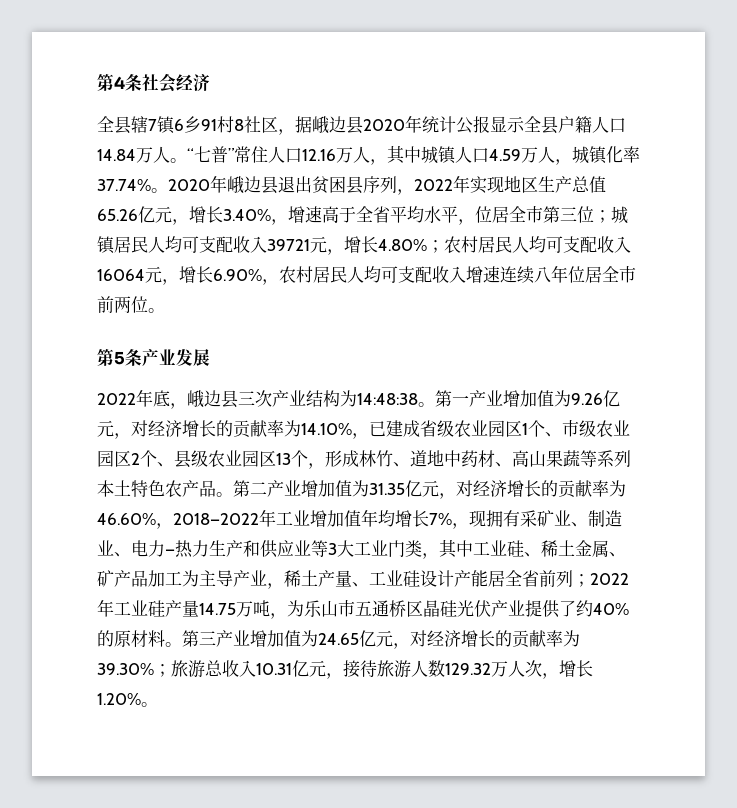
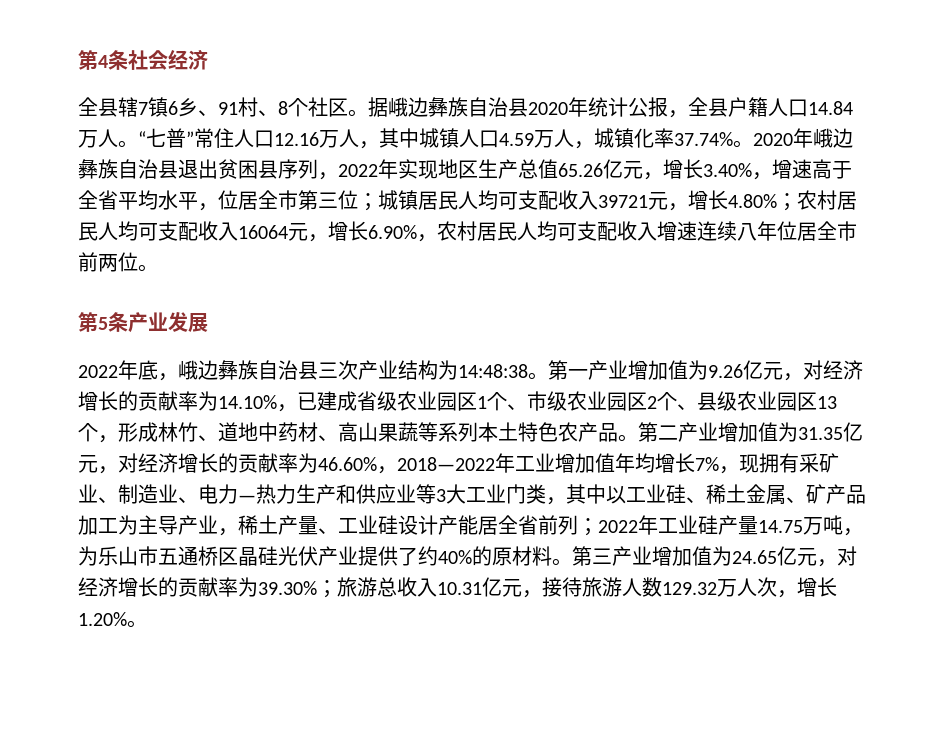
- 全县辖7镇6乡91村8社区，据峨边县2020年统计公报显示全县户籍人口14.84万人。
+ 全县辖7镇6乡、91村、8个社区。据峨边彝族自治县2020年统计公报，全县户籍人口14.84万人。
- 2020年峨边县退出贫困县序列，2022年实现地区生产总值65.26亿元，增长3.40%，增速高于全省平均水平，位居全市第三位；城镇居民人均可支配收入39721元，增长4.80%；农村居民人均可支配收入16064元，增长6.90%，农村居民人均可支配收入增速连续八年位居全市前两位。
+ 2020年峨边彝族自治县退出贫困县序列，2022年实现地区生产总值65.26亿元，增长3.40%，增速高于全省平均水平，位居全市第三位；城镇居民人均可支配收入39721元，增长4.80%；农村居民人均可支配收入16064元，增长6.90%，农村居民人均可支配收入增速连续八年位居全市前两位。
- 2022年底，峨边县三次产业结构为14:48:38。
+ 2022年底，峨边彝族自治县三次产业结构为14:48:38。
- 第二产业增加值为31.35亿元，对经济增长的贡献率为46.60%，2018—2022年工业增加值年均增长7%，现拥有采矿业、制造业、电力—热力生产和供应业等3大工业门类，其中工业硅、稀土金属、矿产品加工为主导产业，稀土产量、工业硅设计产能居全省前列；
+ 第二产业增加值为31.35亿元，对经济增长的贡献率为46.60%，2018—2022年工业增加值年均增长7%，现拥有采矿业、制造业、电力—热力生产和供应业等3大工业门类，其中以工业硅、稀土金属、矿产品加工为主导产业，稀土产量、工业硅设计产能居全省前列；

